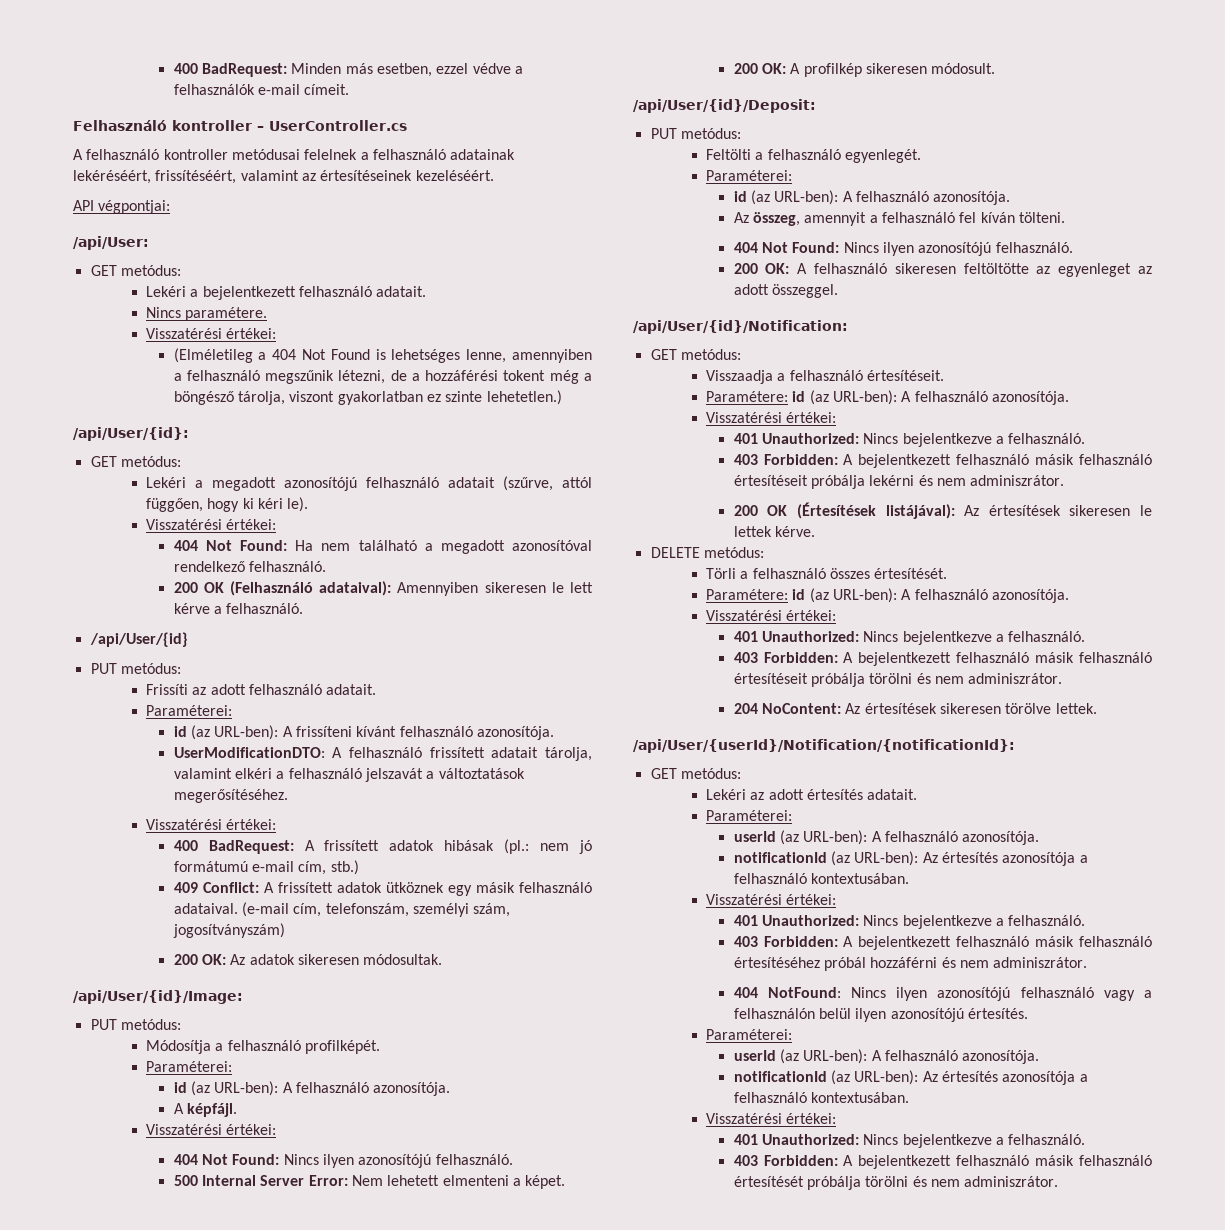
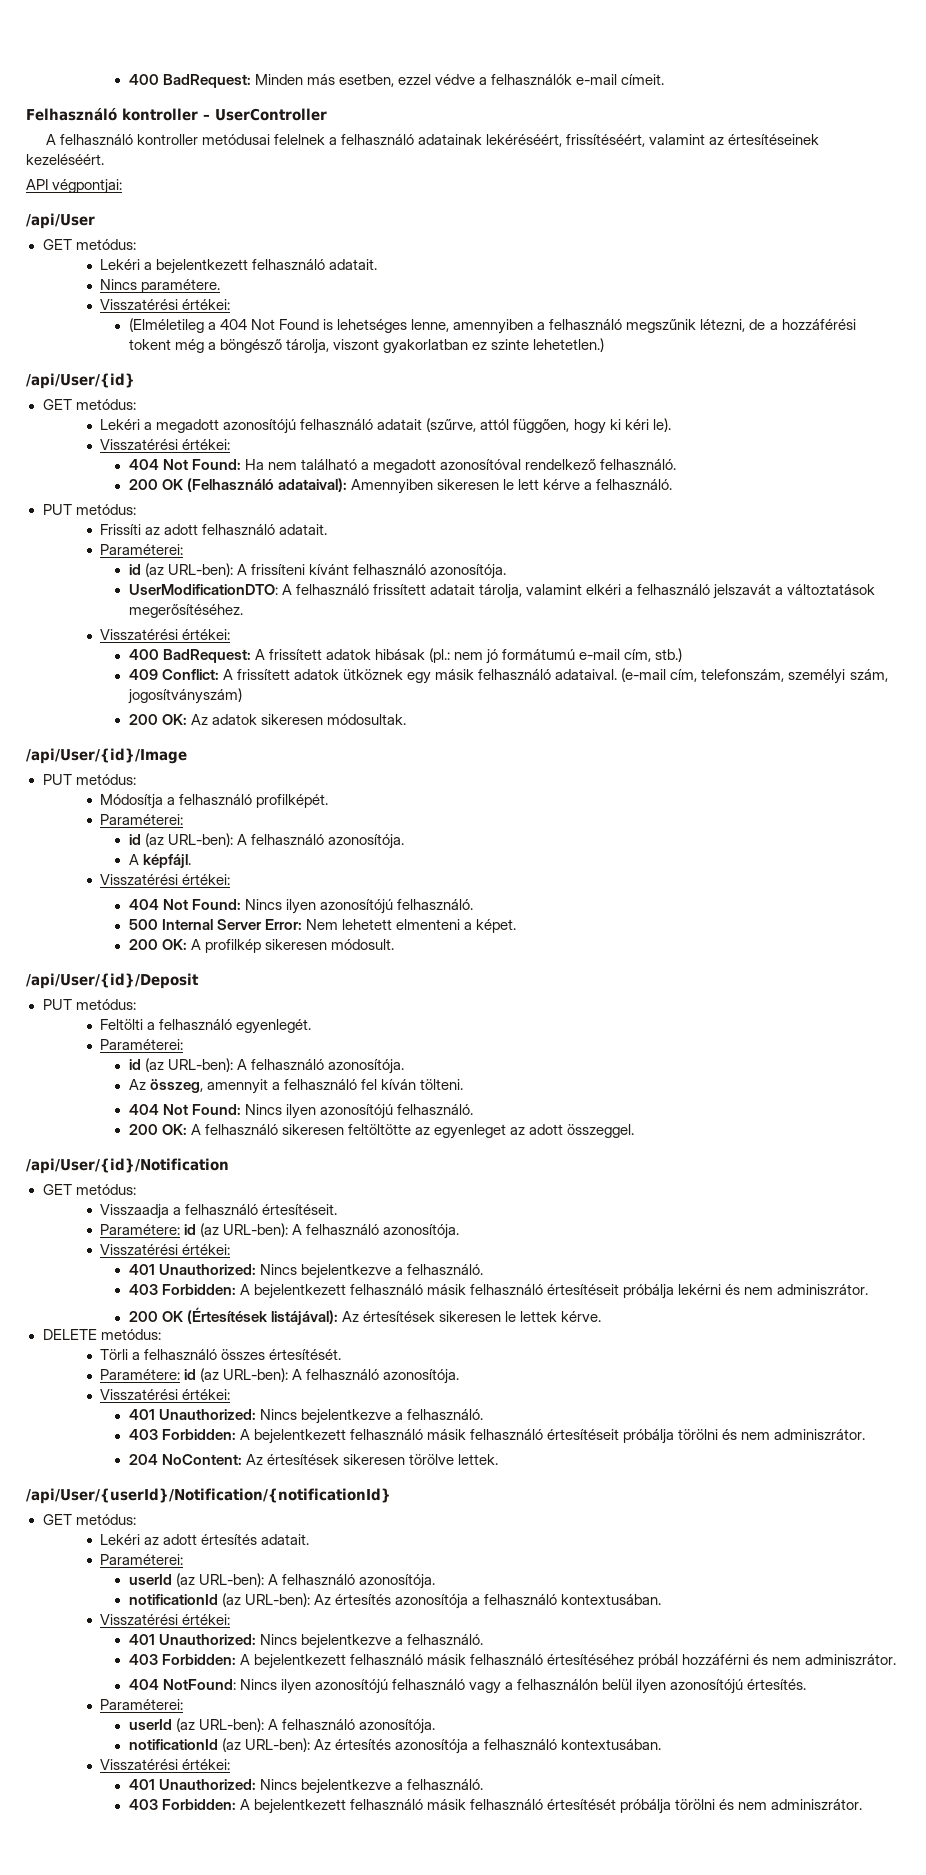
- Felhasználó kontroller – UserController.cs
+ Felhasználó kontroller – UserController
- /api/User:
+ /api/User
- /api/User/{id}:
+ /api/User/{id}
- /api/User/{id}
- /api/User/{id}/Image:
+ /api/User/{id}/Image
- /api/User/{id}/Deposit:
+ /api/User/{id}/Deposit
- /api/User/{id}/Notification:
+ /api/User/{id}/Notification
- /api/User/{userId}/Notification/{notificationId}:
+ /api/User/{userId}/Notification/{notificationId}

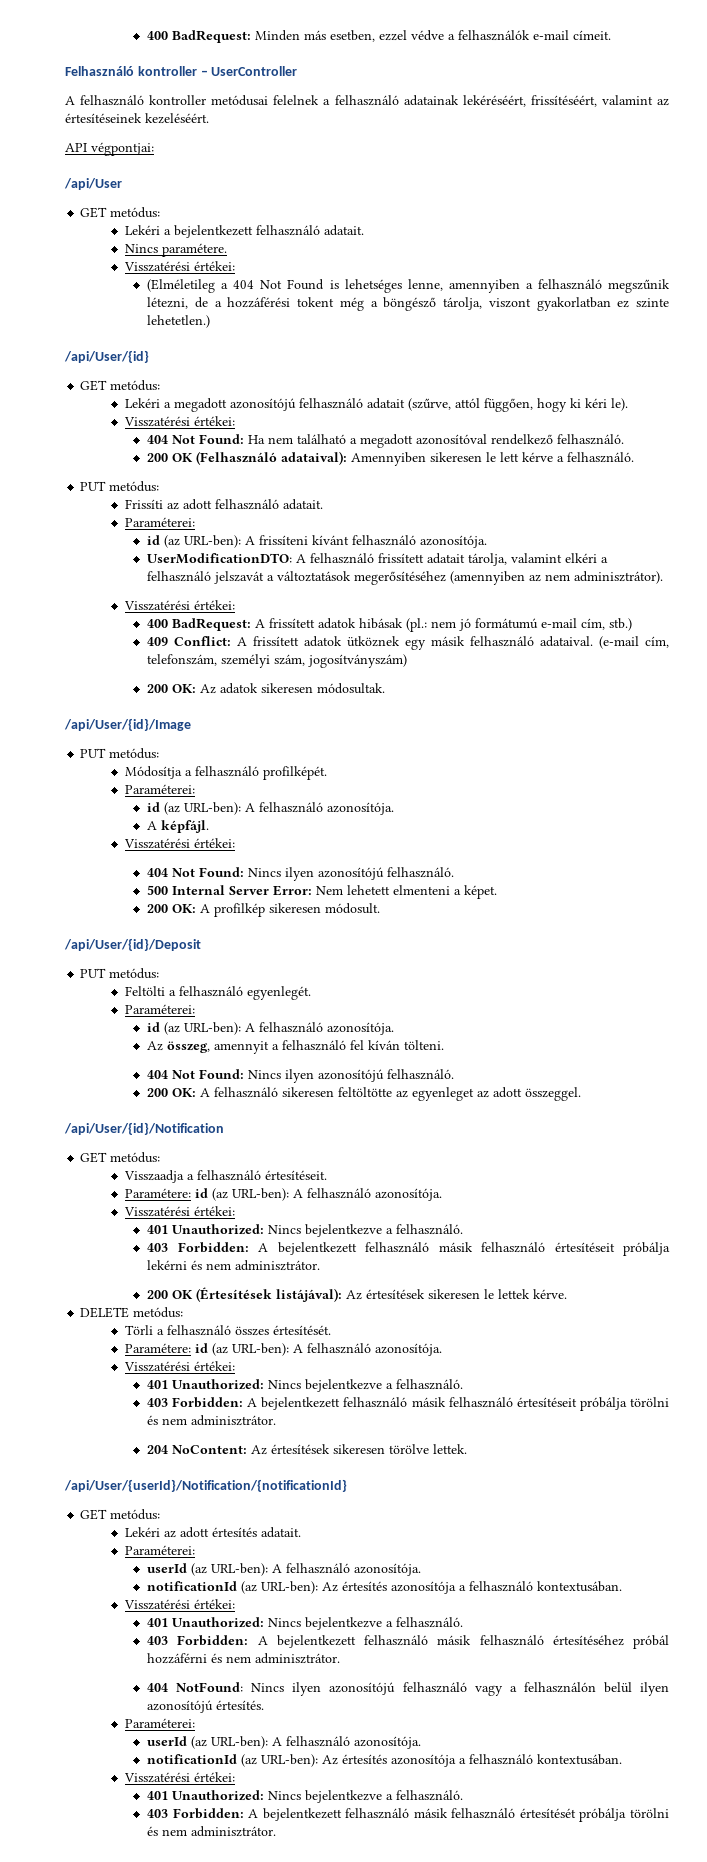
- UserModificationDTO: A felhasználó frissített adatait tárolja, valamint elkéri a felhasználó jelszavát a változtatások megerősítéséhez.
+ UserModificationDTO: A felhasználó frissített adatait tárolja, valamint elkéri a felhasználó jelszavát a változtatások megerősítéséhez (amennyiben az nem adminisztrátor).
- 403 Forbidden: A bejelentkezett felhasználó másik felhasználó értesítéseit próbálja lekérni és nem adminiszrátor.
+ 403 Forbidden: A bejelentkezett felhasználó másik felhasználó értesítéseit próbálja lekérni és nem adminisztrátor.
- 403 Forbidden: A bejelentkezett felhasználó másik felhasználó értesítéseit próbálja törölni és nem adminiszrátor.
+ 403 Forbidden: A bejelentkezett felhasználó másik felhasználó értesítéseit próbálja törölni és nem adminisztrátor.
- 403 Forbidden: A bejelentkezett felhasználó másik felhasználó értesítéséhez próbál hozzáférni és nem adminiszrátor.
+ 403 Forbidden: A bejelentkezett felhasználó másik felhasználó értesítéséhez próbál hozzáférni és nem adminisztrátor.
- 403 Forbidden: A bejelentkezett felhasználó másik felhasználó értesítését próbálja törölni és nem adminiszrátor.
+ 403 Forbidden: A bejelentkezett felhasználó másik felhasználó értesítését próbálja törölni és nem adminisztrátor.

